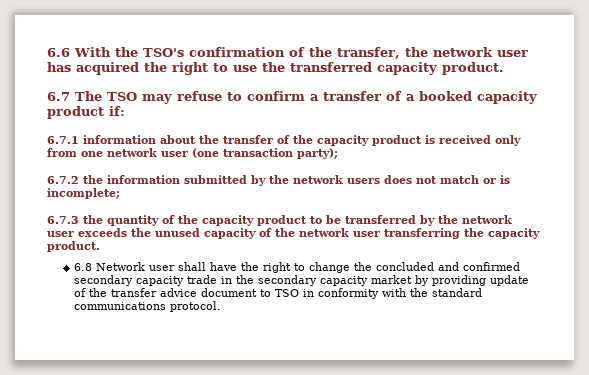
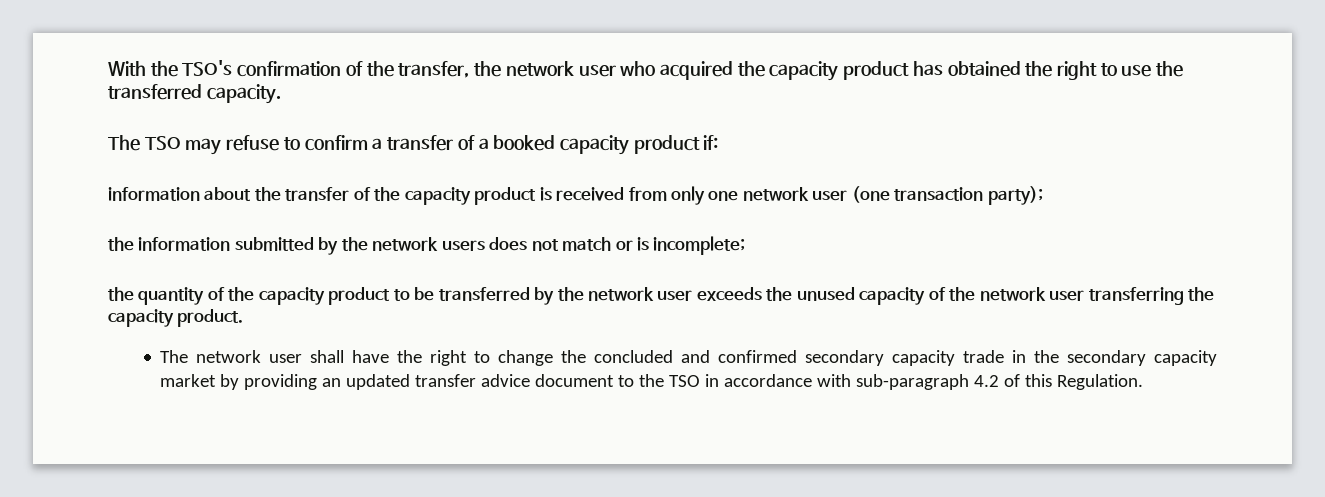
- 6.6 With the TSO's confirmation of the transfer, the network user has acquired the right to use the transferred capacity product.
- 6.7 The TSO may refuse to confirm a transfer of a booked capacity product if:
+ With the TSO's confirmation of the transfer, the network user who acquired the capacity product has obtained the right to use the transferred capacity.
+ The TSO may refuse to confirm a transfer of a booked capacity product if:
- 6.7.1 information about the transfer of the capacity product is received only from one network user (one transaction party);
+ information about the transfer of the capacity product is received from only one network user (one transaction party);
- 6.7.2 the information submitted by the network users does not match or is incomplete;
+ the information submitted by the network users does not match or is incomplete;
- 6.7.3 the quantity of the capacity product to be transferred by the network user exceeds the unused capacity of the network user transferring the capacity product.
+ the quantity of the capacity product to be transferred by the network user exceeds the unused capacity of the network user transferring the capacity product.
- 6.8 Network user shall have the right to change the concluded and confirmed secondary capacity trade in the secondary capacity market by providing update of the transfer advice document to TSO in conformity with the standard communications protocol.
+ The network user shall have the right to change the concluded and confirmed secondary capacity trade in the secondary capacity market by providing an updated transfer advice document to the TSO in accordance with sub-paragraph 4.2 of this Regulation.

